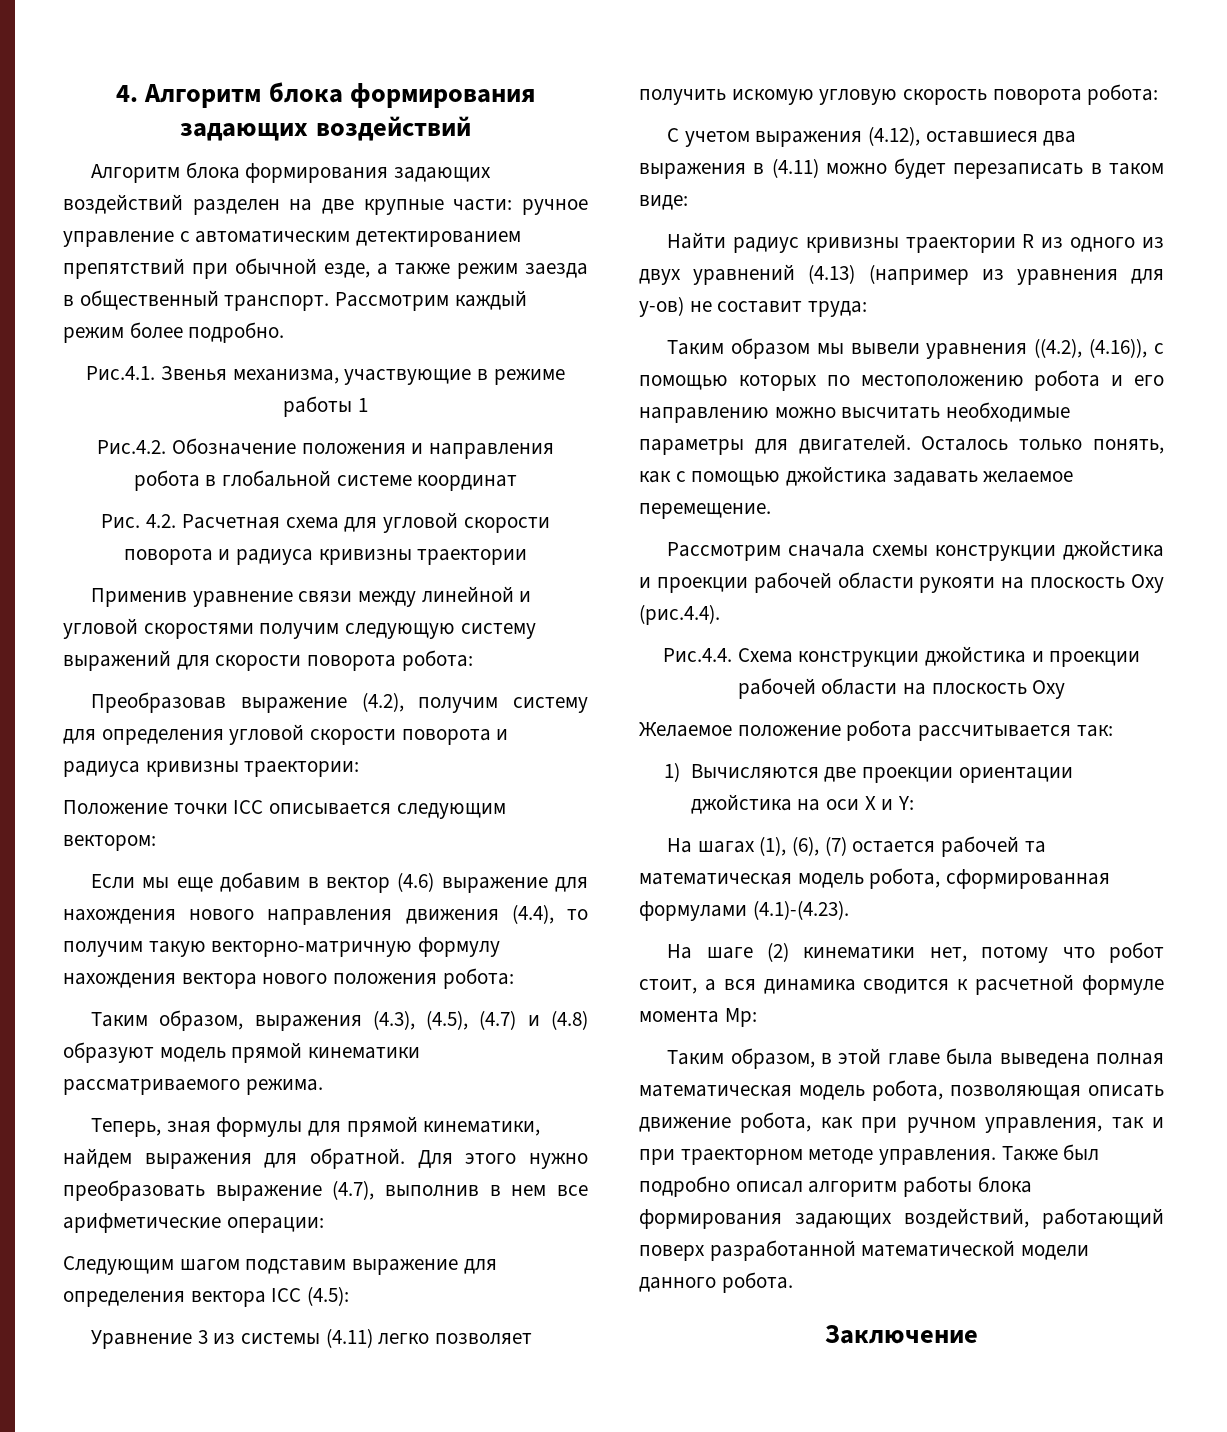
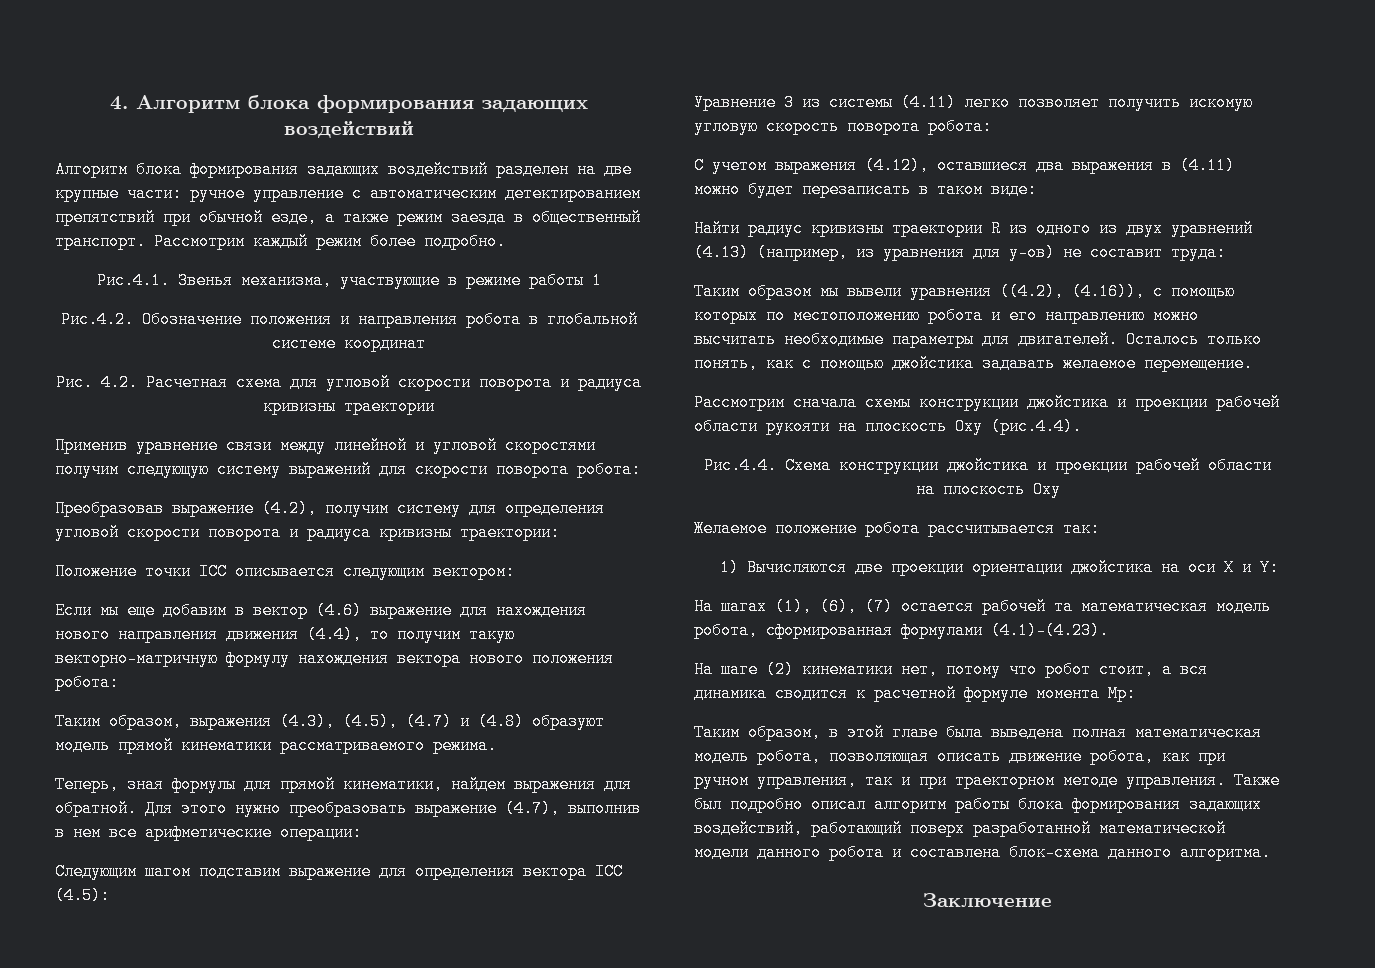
- Найти радиус кривизны траектории R из одного из двух уравнений (4.13) (например из уравнения для у-ов) не составит труда:
+ Найти радиус кривизны траектории R из одного из двух уравнений (4.13) (например, из уравнения для у-ов) не составит труда:
- Также был подробно описал алгоритм работы блока формирования задающих воздействий, работающий поверх разработанной математической модели данного робота.
+ Также был подробно описал алгоритм работы блока формирования задающих воздействий, работающий поверх разработанной математической модели данного робота и составлена блок-схема данного алгоритма.

